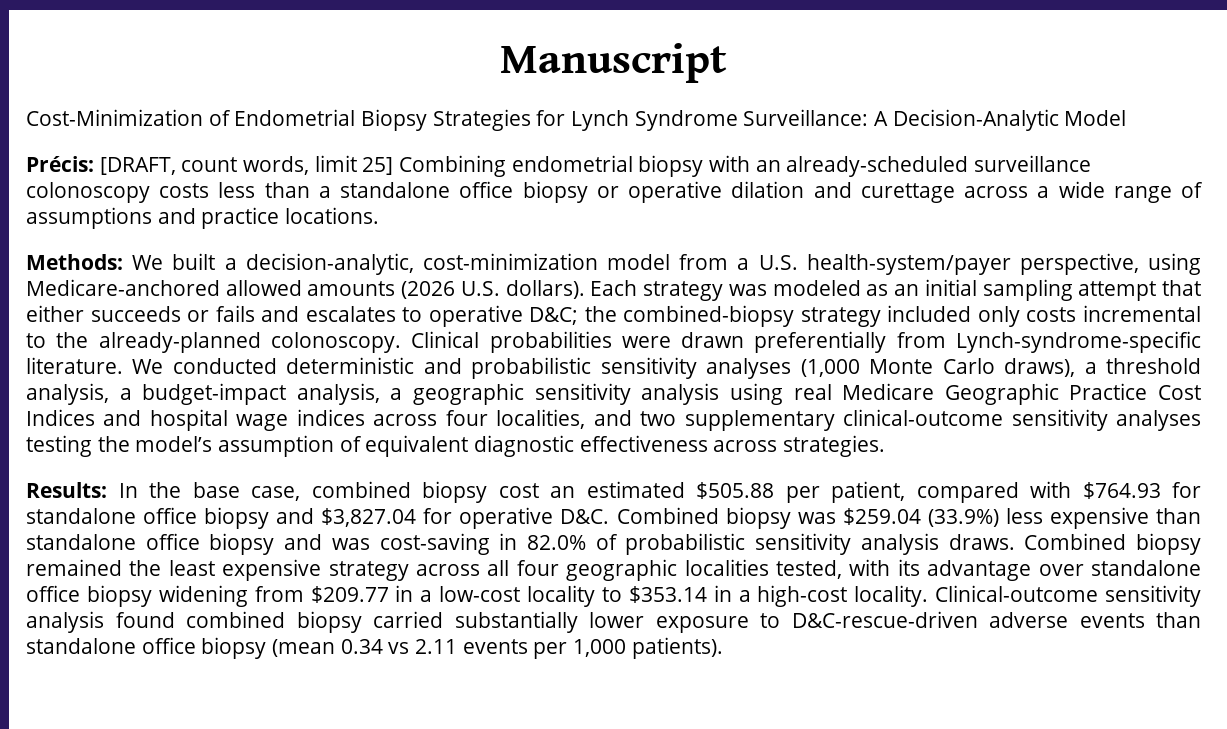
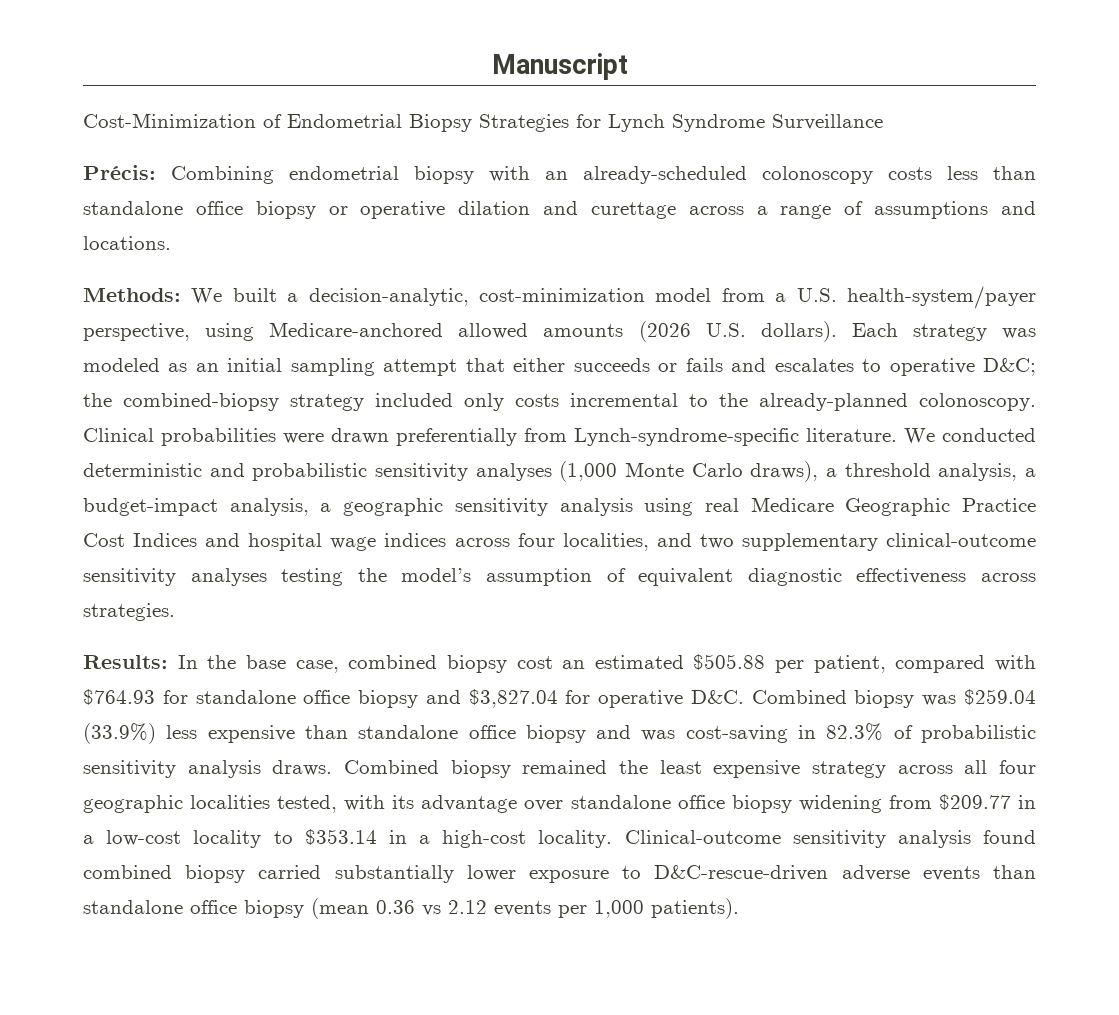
- Cost-Minimization of Endometrial Biopsy Strategies for Lynch Syndrome Surveillance: A Decision-Analytic Model
- Précis: [DRAFT, count words, limit 25] Combining endometrial biopsy with an already-scheduled surveillance colonoscopy costs less than a standalone office biopsy or operative dilation and curettage across a wide range of assumptions and practice locations.
+ Cost-Minimization of Endometrial Biopsy Strategies for Lynch Syndrome Surveillance
+ Précis: Combining endometrial biopsy with an already-scheduled colonoscopy costs less than standalone office biopsy or operative dilation and curettage across a range of assumptions and locations.
- Results: In the base case, combined biopsy cost an estimated $505.88 per patient, compared with $764.93 for standalone office biopsy and $3,827.04 for operative D&C. Combined biopsy was $259.04 (33.9%) less expensive than standalone office biopsy and was cost-saving in 82.0% of probabilistic sensitivity analysis draws.
+ Results: In the base case, combined biopsy cost an estimated $505.88 per patient, compared with $764.93 for standalone office biopsy and $3,827.04 for operative D&C. Combined biopsy was $259.04 (33.9%) less expensive than standalone office biopsy and was cost-saving in 82.3% of probabilistic sensitivity analysis draws.
- Clinical-outcome sensitivity analysis found combined biopsy carried substantially lower exposure to D&C-rescue-driven adverse events than standalone office biopsy (mean 0.34 vs 2.11 events per 1,000 patients).
+ Clinical-outcome sensitivity analysis found combined biopsy carried substantially lower exposure to D&C-rescue-driven adverse events than standalone office biopsy (mean 0.36 vs 2.12 events per 1,000 patients).

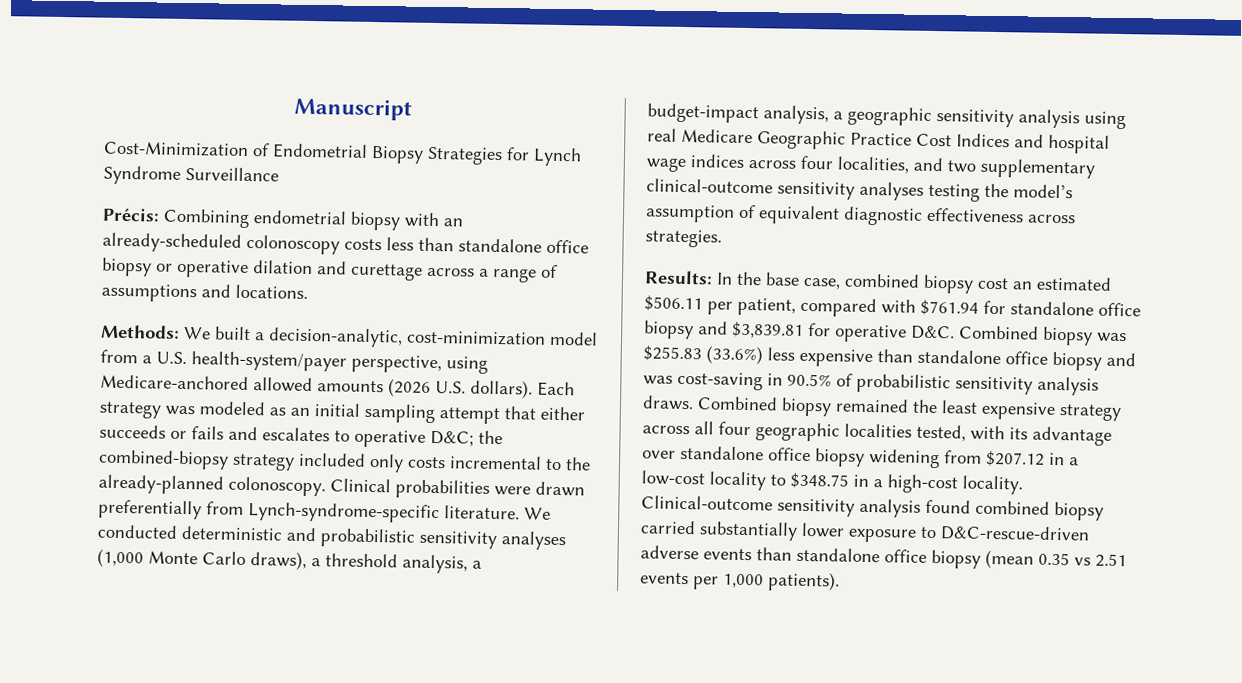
- Results: In the base case, combined biopsy cost an estimated $505.88 per patient, compared with $764.93 for standalone office biopsy and $3,827.04 for operative D&C. Combined biopsy was $259.04 (33.9%) less expensive than standalone office biopsy and was cost-saving in 82.3% of probabilistic sensitivity analysis draws.
+ Results: In the base case, combined biopsy cost an estimated $506.11 per patient, compared with $761.94 for standalone office biopsy and $3,839.81 for operative D&C. Combined biopsy was $255.83 (33.6%) less expensive than standalone office biopsy and was cost-saving in 90.5% of probabilistic sensitivity analysis draws.
- Combined biopsy remained the least expensive strategy across all four geographic localities tested, with its advantage over standalone office biopsy widening from $209.77 in a low-cost locality to $353.14 in a high-cost locality.
+ Combined biopsy remained the least expensive strategy across all four geographic localities tested, with its advantage over standalone office biopsy widening from $207.12 in a low-cost locality to $348.75 in a high-cost locality.
- Clinical-outcome sensitivity analysis found combined biopsy carried substantially lower exposure to D&C-rescue-driven adverse events than standalone office biopsy (mean 0.36 vs 2.12 events per 1,000 patients).
+ Clinical-outcome sensitivity analysis found combined biopsy carried substantially lower exposure to D&C-rescue-driven adverse events than standalone office biopsy (mean 0.35 vs 2.51 events per 1,000 patients).

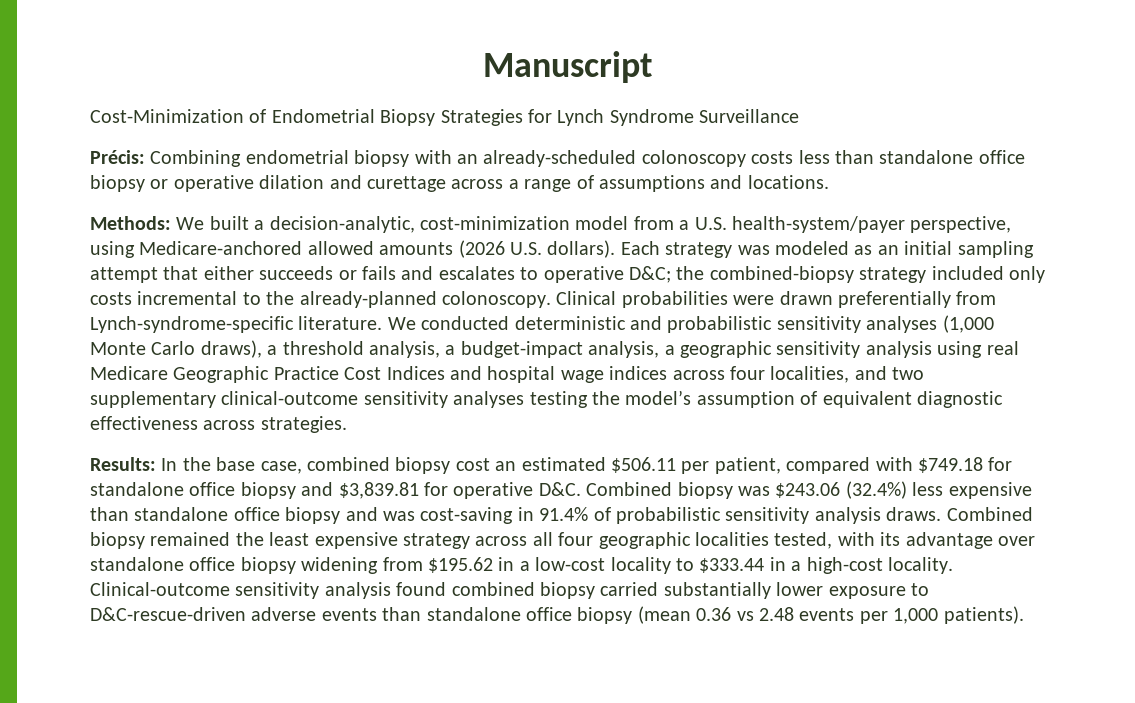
- Results: In the base case, combined biopsy cost an estimated $506.11 per patient, compared with $761.94 for standalone office biopsy and $3,839.81 for operative D&C. Combined biopsy was $255.83 (33.6%) less expensive than standalone office biopsy and was cost-saving in 90.5% of probabilistic sensitivity analysis draws.
+ Results: In the base case, combined biopsy cost an estimated $506.11 per patient, compared with $749.18 for standalone office biopsy and $3,839.81 for operative D&C. Combined biopsy was $243.06 (32.4%) less expensive than standalone office biopsy and was cost-saving in 91.4% of probabilistic sensitivity analysis draws.
- Combined biopsy remained the least expensive strategy across all four geographic localities tested, with its advantage over standalone office biopsy widening from $207.12 in a low-cost locality to $348.75 in a high-cost locality.
+ Combined biopsy remained the least expensive strategy across all four geographic localities tested, with its advantage over standalone office biopsy widening from $195.62 in a low-cost locality to $333.44 in a high-cost locality.
- Clinical-outcome sensitivity analysis found combined biopsy carried substantially lower exposure to D&C-rescue-driven adverse events than standalone office biopsy (mean 0.35 vs 2.51 events per 1,000 patients).
+ Clinical-outcome sensitivity analysis found combined biopsy carried substantially lower exposure to D&C-rescue-driven adverse events than standalone office biopsy (mean 0.36 vs 2.48 events per 1,000 patients).

